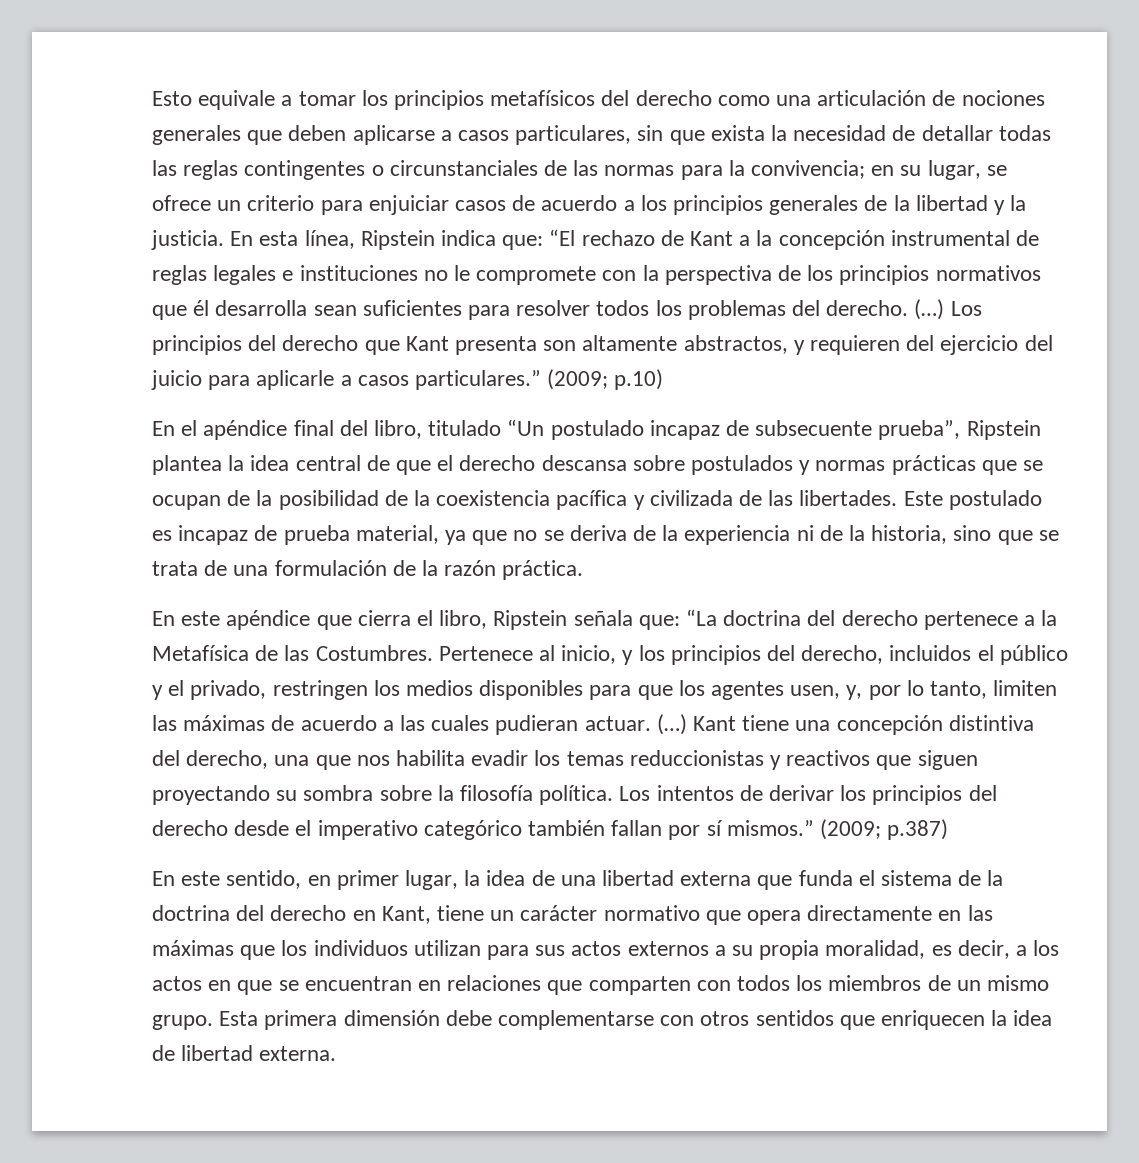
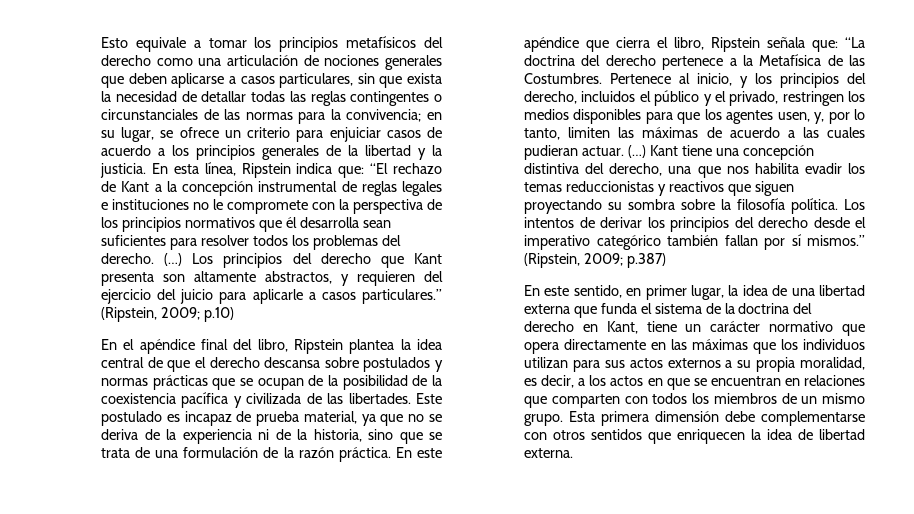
- (2009; p.10)
+ (Ripstein, 2009; p.10)
- En el apéndice final del libro, titulado “Un postulado incapaz de subsecuente prueba”, Ripstein plantea la idea central de que el derecho descansa sobre postulados y normas prácticas que se ocupan de la posibilidad de la coexistencia pacífica y civilizada de las libertades.
+ En el apéndice final del libro, Ripstein plantea la idea central de que el derecho descansa sobre postulados y normas prácticas que se ocupan de la posibilidad de la coexistencia pacífica y civilizada de las libertades.
- Este postulado es incapaz de prueba material, ya que no se deriva de la experiencia ni de la historia, sino que se trata de una formulación de la razón práctica.
- En este apéndice que cierra el libro, Ripstein señala que: “La doctrina del derecho pertenece a la Metafísica de las Costumbres.
+ Este postulado es incapaz de prueba material, ya que no se deriva de la experiencia ni de la historia, sino que se trata de una formulación de la razón práctica. En este apéndice que cierra el libro, Ripstein señala que: “La doctrina del derecho pertenece a la Metafísica de las Costumbres.
- (2009; p.387)
+ (Ripstein, 2009; p.387)

